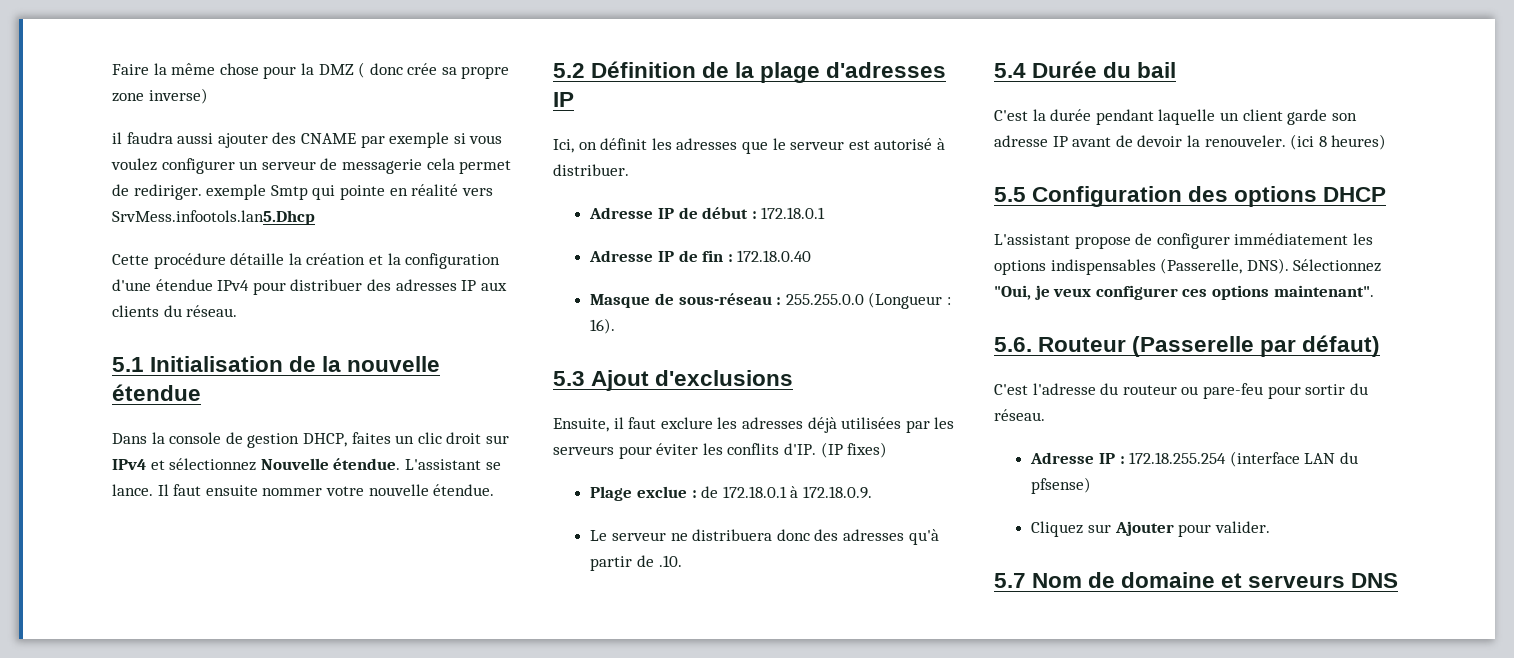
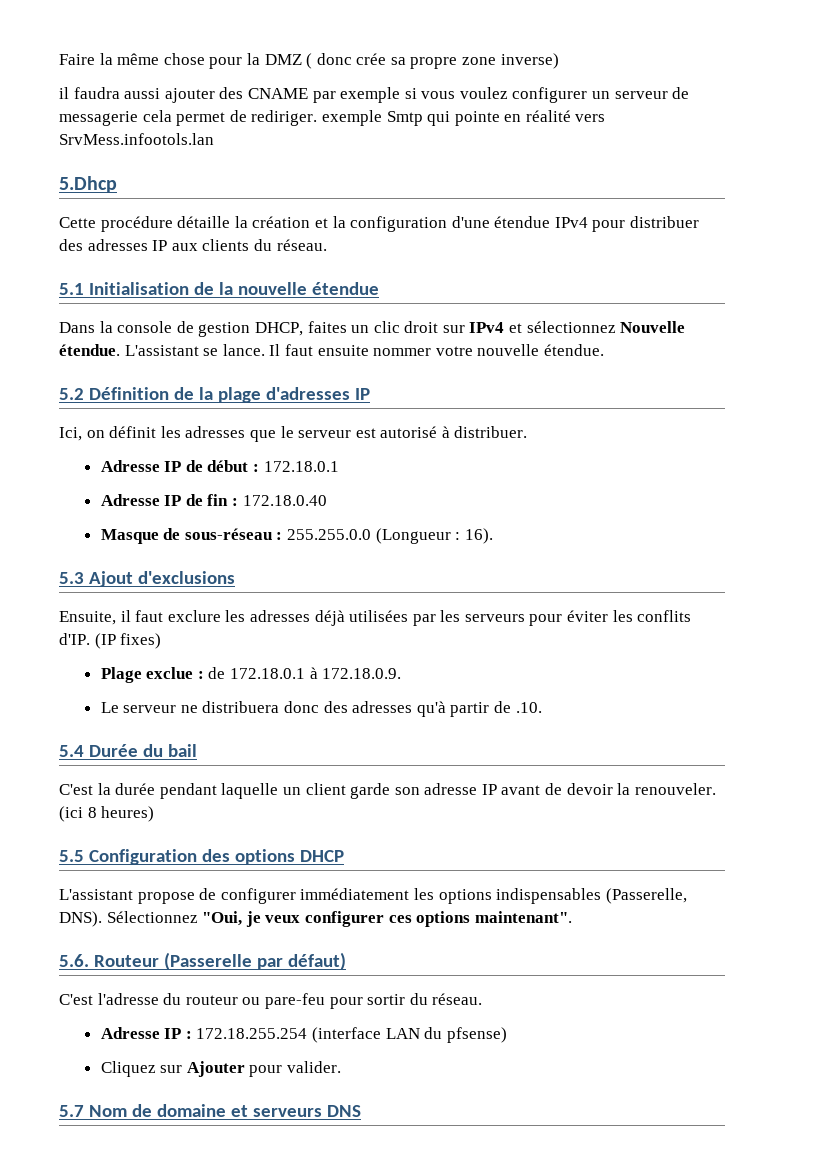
- il faudra aussi ajouter des CNAME par exemple si vous voulez configurer un serveur de messagerie cela permet de rediriger. exemple Smtp qui pointe en réalité vers SrvMess.infootols.lan5.Dhcp
+ il faudra aussi ajouter des CNAME par exemple si vous voulez configurer un serveur de messagerie cela permet de rediriger. exemple Smtp qui pointe en réalité vers SrvMess.infootols.lan
+ 5.Dhcp

